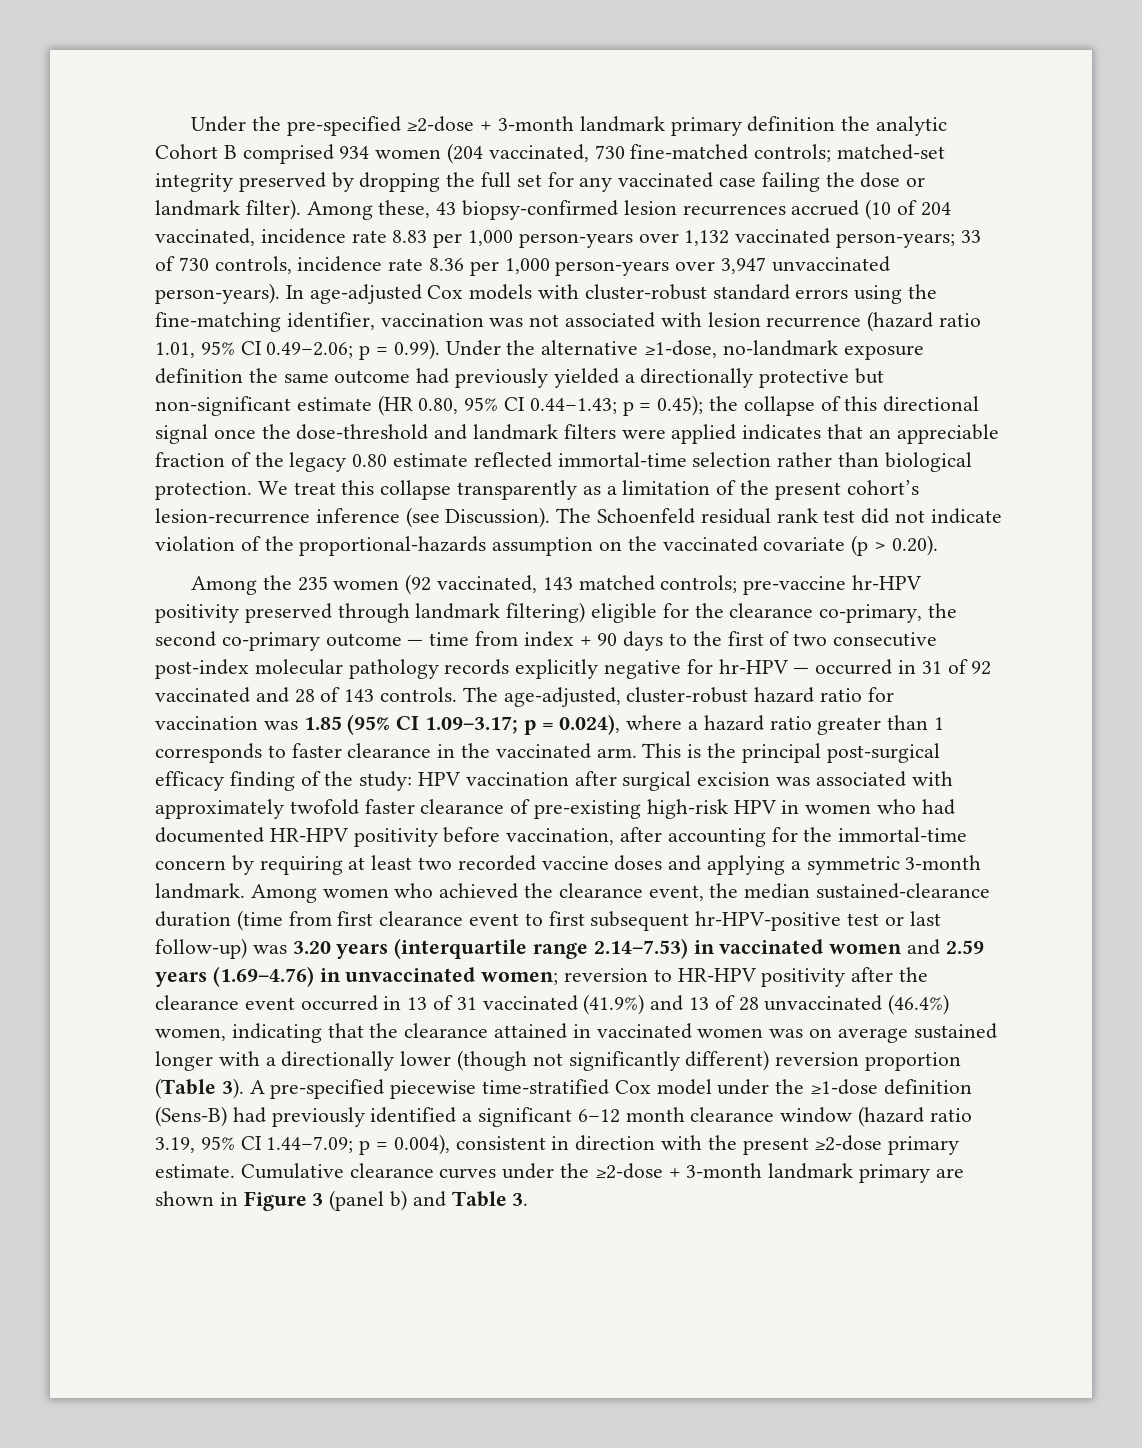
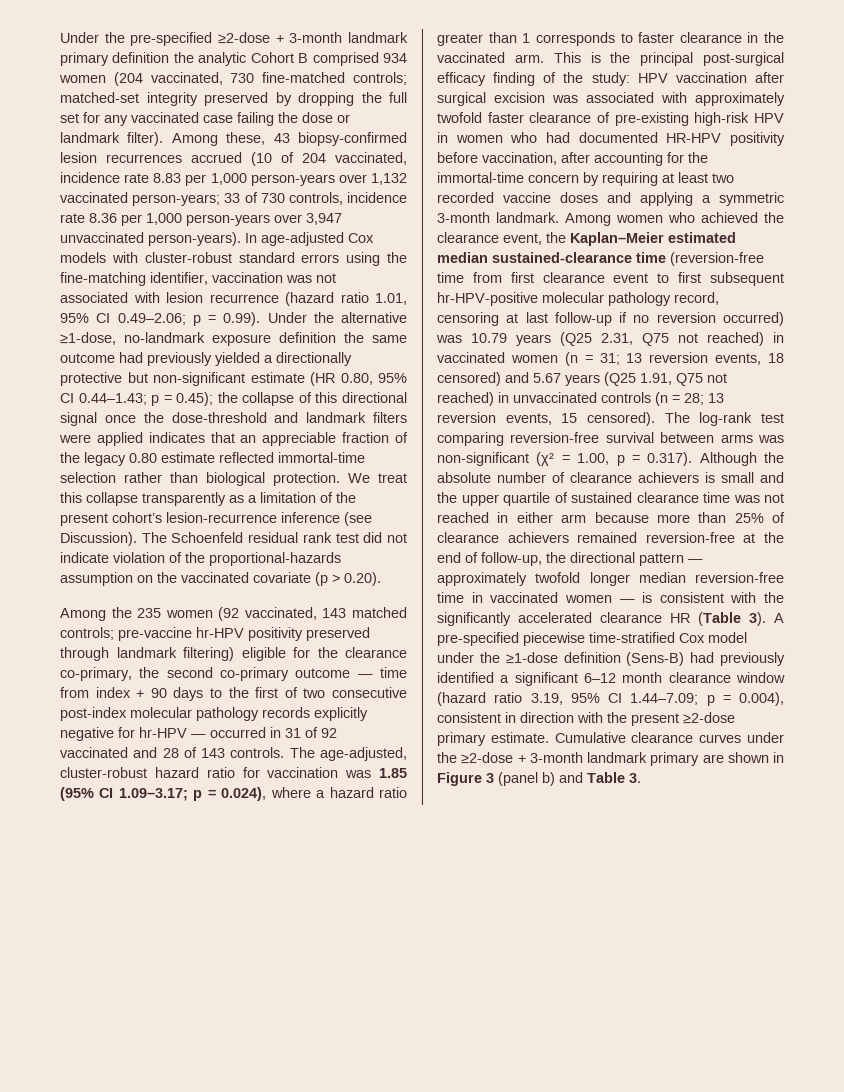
- Among women who achieved the clearance event, the median sustained-clearance duration (time from first clearance event to first subsequent hr-HPV-positive test or last follow-up) was 3.20 years (interquartile range 2.14–7.53) in vaccinated women and 2.59 years (1.69–4.76) in unvaccinated women; reversion to HR-HPV positivity after the clearance event occurred in 13 of 31 vaccinated (41.9%) and 13 of 28 unvaccinated (46.4%) women, indicating that the clearance attained in vaccinated women was on average sustained longer with a directionally lower (though not significantly different) reversion proportion (Table 3).
+ Among women who achieved the clearance event, the Kaplan–Meier estimated median sustained-clearance time (reversion-free time from first clearance event to first subsequent hr-HPV-positive molecular pathology record, censoring at last follow-up if no reversion occurred) was 10.79 years (Q25 2.31, Q75 not reached) in vaccinated women (n = 31; 13 reversion events, 18 censored) and 5.67 years (Q25 1.91, Q75 not reached) in unvaccinated controls (n = 28; 13 reversion events, 15 censored). The log-rank test comparing reversion-free survival between arms was non-significant (χ² = 1.00, p = 0.317). Although the absolute number of clearance achievers is small and the upper quartile of sustained clearance time was not reached in either arm because more than 25% of clearance achievers remained reversion-free at the end of follow-up, the directional pattern — approximately twofold longer median reversion-free time in vaccinated women — is consistent with the significantly accelerated clearance HR (Table 3).

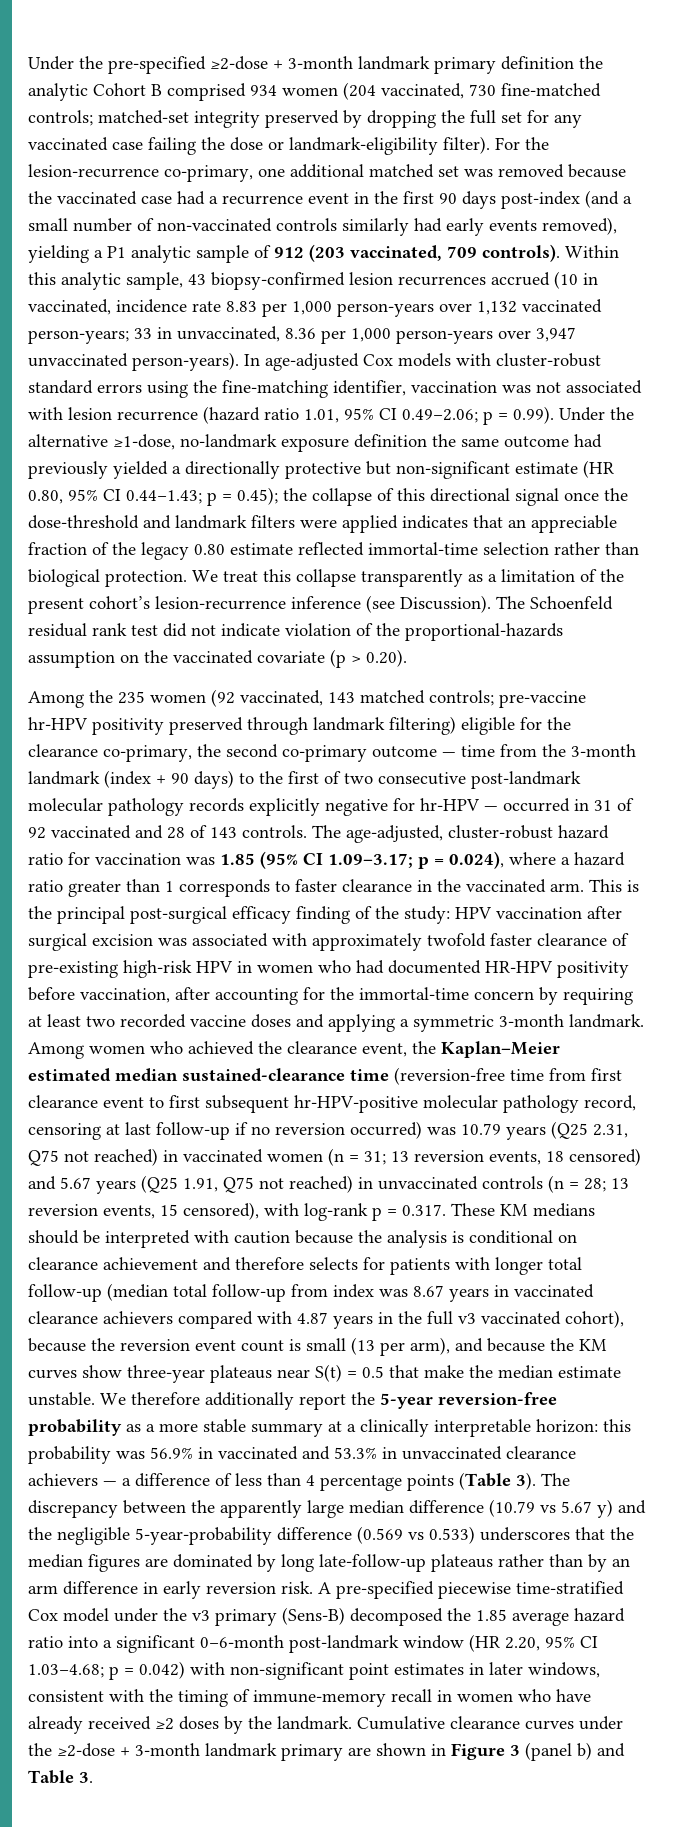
- matched-set integrity preserved by dropping the full set for any vaccinated case failing the dose or landmark filter). Among these, 43 biopsy-confirmed lesion recurrences accrued (10 of 204 vaccinated, incidence rate 8.83 per 1,000 person-years over 1,132 vaccinated person-years;
+ matched-set integrity preserved by dropping the full set for any vaccinated case failing the dose or landmark-eligibility filter). For the lesion-recurrence co-primary, one additional matched set was removed because the vaccinated case had a recurrence event in the first 90 days post-index (and a small number of non-vaccinated controls similarly had early events removed), yielding a P1 analytic sample of 912 (203 vaccinated, 709 controls). Within this analytic sample, 43 biopsy-confirmed lesion recurrences accrued (10 in vaccinated, incidence rate 8.83 per 1,000 person-years over 1,132 vaccinated person-years;
- 33 of 730 controls, incidence rate 8.36 per 1,000 person-years over 3,947 unvaccinated person-years).
+ 33 in unvaccinated, 8.36 per 1,000 person-years over 3,947 unvaccinated person-years).
- Among the 235 women (92 vaccinated, 143 matched controls; pre-vaccine hr-HPV positivity preserved through landmark filtering) eligible for the clearance co-primary, the second co-primary outcome — time from index + 90 days to the first of two consecutive post-index molecular pathology records explicitly negative for hr-HPV — occurred in 31 of 92 vaccinated and 28 of 143 controls.
+ Among the 235 women (92 vaccinated, 143 matched controls; pre-vaccine hr-HPV positivity preserved through landmark filtering) eligible for the clearance co-primary, the second co-primary outcome — time from the 3-month landmark (index + 90 days) to the first of two consecutive post-landmark molecular pathology records explicitly negative for hr-HPV — occurred in 31 of 92 vaccinated and 28 of 143 controls.
- 13 reversion events, 15 censored). The log-rank test comparing reversion-free survival between arms was non-significant (χ² = 1.00, p = 0.317). Although the absolute number of clearance achievers is small and the upper quartile of sustained clearance time was not reached in either arm because more than 25% of clearance achievers remained reversion-free at the end of follow-up, the directional pattern — approximately twofold longer median reversion-free time in vaccinated women — is consistent with the significantly accelerated clearance HR (Table 3).
+ 13 reversion events, 15 censored), with log-rank p = 0.317. These KM medians should be interpreted with caution because the analysis is conditional on clearance achievement and therefore selects for patients with longer total follow-up (median total follow-up from index was 8.67 years in vaccinated clearance achievers compared with 4.87 years in the full v3 vaccinated cohort), because the reversion event count is small (13 per arm), and because the KM curves show three-year plateaus near S(t) = 0.5 that make the median estimate unstable. We therefore additionally report the 5-year reversion-free probability as a more stable summary at a clinically interpretable horizon: this probability was 56.9% in vaccinated and 53.3% in unvaccinated clearance achievers — a difference of less than 4 percentage points (Table 3). The discrepancy between the apparently large median difference (10.79 vs 5.67 y) and the negligible 5-year-probability difference (0.569 vs 0.533) underscores that the median figures are dominated by long late-follow-up plateaus rather than by an arm difference in early reversion risk.
- A pre-specified piecewise time-stratified Cox model under the ≥1-dose definition (Sens-B) had previously identified a significant 6–12 month clearance window (hazard ratio 3.19, 95% CI 1.44–7.09; p = 0.004), consistent in direction with the present ≥2-dose primary estimate.
+ A pre-specified piecewise time-stratified Cox model under the v3 primary (Sens-B) decomposed the 1.85 average hazard ratio into a significant 0–6-month post-landmark window (HR 2.20, 95% CI 1.03–4.68; p = 0.042) with non-significant point estimates in later windows, consistent with the timing of immune-memory recall in women who have already received ≥2 doses by the landmark.

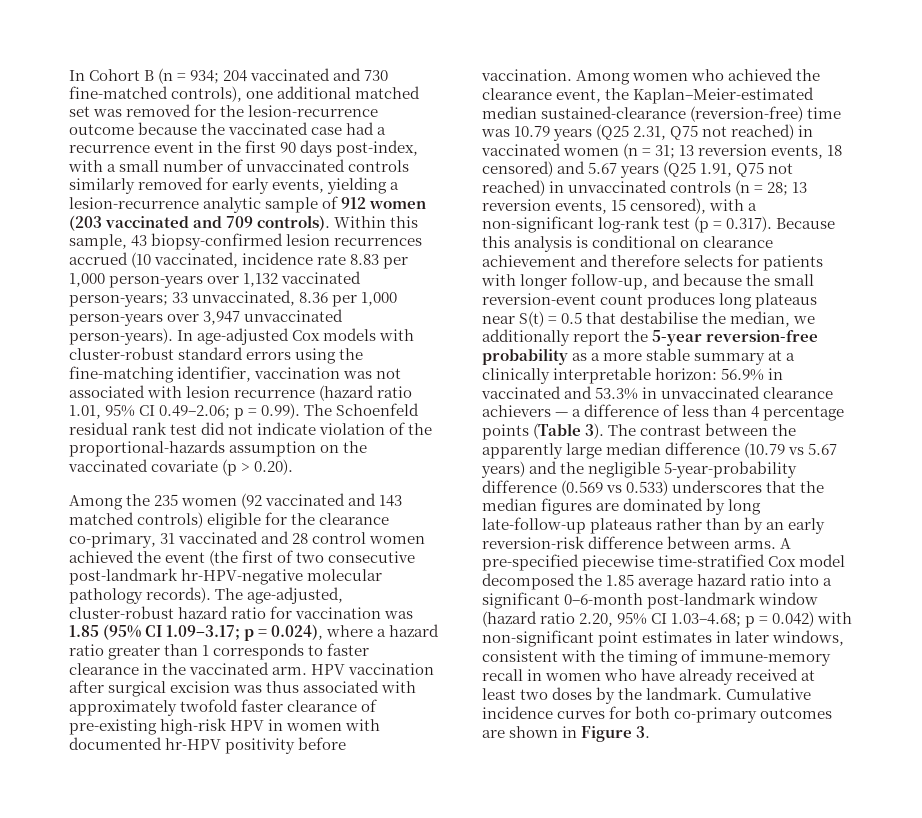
- Under the pre-specified ≥2-dose + 3-month landmark primary definition the analytic Cohort B comprised 934 women (204 vaccinated, 730 fine-matched controls; matched-set integrity preserved by dropping the full set for any vaccinated case failing the dose or landmark-eligibility filter). For the lesion-recurrence co-primary, one additional matched set was removed because the vaccinated case had a recurrence event in the first 90 days post-index (and a small number of non-vaccinated controls similarly had early events removed), yielding a P1 analytic sample of 912 (203 vaccinated, 709 controls).
+ In Cohort B (n = 934; 204 vaccinated and 730 fine-matched controls), one additional matched set was removed for the lesion-recurrence outcome because the vaccinated case had a recurrence event in the first 90 days post-index, with a small number of unvaccinated controls similarly removed for early events, yielding a lesion-recurrence analytic sample of 912 women (203 vaccinated and 709 controls).
- Within this analytic sample, 43 biopsy-confirmed lesion recurrences accrued (10 in vaccinated, incidence rate 8.83 per 1,000 person-years over 1,132 vaccinated person-years; 33 in unvaccinated, 8.36 per 1,000 person-years over 3,947 unvaccinated person-years).
+ Within this sample, 43 biopsy-confirmed lesion recurrences accrued (10 vaccinated, incidence rate 8.83 per 1,000 person-years over 1,132 vaccinated person-years; 33 unvaccinated, 8.36 per 1,000 person-years over 3,947 unvaccinated person-years).
- In age-adjusted Cox models with cluster-robust standard errors using the fine-matching identifier, vaccination was not associated with lesion recurrence (hazard ratio 1.01, 95% CI 0.49–2.06; p = 0.99). Under the alternative ≥1-dose, no-landmark exposure definition the same outcome had previously yielded a directionally protective but non-significant estimate (HR 0.80, 95% CI 0.44–1.43; p = 0.45); the collapse of this directional signal once the dose-threshold and landmark filters were applied indicates that an appreciable fraction of the legacy 0.80 estimate reflected immortal-time selection rather than biological protection. We treat this collapse transparently as a limitation of the present cohort’s lesion-recurrence inference (see Discussion). The Schoenfeld residual rank test did not indicate violation of the proportional-hazards assumption on the vaccinated covariate (p > 0.20).
+ In age-adjusted Cox models with cluster-robust standard errors using the fine-matching identifier, vaccination was not associated with lesion recurrence (hazard ratio 1.01, 95% CI 0.49–2.06; p = 0.99). The Schoenfeld residual rank test did not indicate violation of the proportional-hazards assumption on the vaccinated covariate (p > 0.20).
- Among the 235 women (92 vaccinated, 143 matched controls; pre-vaccine hr-HPV positivity preserved through landmark filtering) eligible for the clearance co-primary, the second co-primary outcome — time from the 3-month landmark (index + 90 days) to the first of two consecutive post-landmark molecular pathology records explicitly negative for hr-HPV — occurred in 31 of 92 vaccinated and 28 of 143 controls.
+ Among the 235 women (92 vaccinated and 143 matched controls) eligible for the clearance co-primary, 31 vaccinated and 28 control women achieved the event (the first of two consecutive post-landmark hr-HPV-negative molecular pathology records).
- This is the principal post-surgical efficacy finding of the study: HPV vaccination after surgical excision was associated with approximately twofold faster clearance of pre-existing high-risk HPV in women who had documented HR-HPV positivity before vaccination, after accounting for the immortal-time concern by requiring at least two recorded vaccine doses and applying a symmetric 3-month landmark.
+ HPV vaccination after surgical excision was thus associated with approximately twofold faster clearance of pre-existing high-risk HPV in women with documented hr-HPV positivity before vaccination.
- Among women who achieved the clearance event, the Kaplan–Meier estimated median sustained-clearance time (reversion-free time from first clearance event to first subsequent hr-HPV-positive molecular pathology record, censoring at last follow-up if no reversion occurred) was 10.79 years (Q25 2.31, Q75 not reached) in vaccinated women (n = 31;
+ Among women who achieved the clearance event, the Kaplan–Meier-estimated median sustained-clearance (reversion-free) time was 10.79 years (Q25 2.31, Q75 not reached) in vaccinated women (n = 31;
- 13 reversion events, 15 censored), with log-rank p = 0.317. These KM medians should be interpreted with caution because the analysis is conditional on clearance achievement and therefore selects for patients with longer total follow-up (median total follow-up from index was 8.67 years in vaccinated clearance achievers compared with 4.87 years in the full v3 vaccinated cohort), because the reversion event count is small (13 per arm), and because the KM curves show three-year plateaus near S(t) = 0.5 that make the median estimate unstable. We therefore additionally report the 5-year reversion-free probability as a more stable summary at a clinically interpretable horizon:
+ 13 reversion events, 15 censored), with a non-significant log-rank test (p = 0.317). Because this analysis is conditional on clearance achievement and therefore selects for patients with longer follow-up, and because the small reversion-event count produces long plateaus near S(t) = 0.5 that destabilise the median, we additionally report the 5-year reversion-free probability as a more stable summary at a clinically interpretable horizon:
- this probability was 56.9% in vaccinated and 53.3% in unvaccinated clearance achievers — a difference of less than 4 percentage points (Table 3).
+ 56.9% in vaccinated and 53.3% in unvaccinated clearance achievers — a difference of less than 4 percentage points (Table 3).
- The discrepancy between the apparently large median difference (10.79 vs 5.67 y) and the negligible 5-year-probability difference (0.569 vs 0.533) underscores that the median figures are dominated by long late-follow-up plateaus rather than by an arm difference in early reversion risk.
+ The contrast between the apparently large median difference (10.79 vs 5.67 years) and the negligible 5-year-probability difference (0.569 vs 0.533) underscores that the median figures are dominated by long late-follow-up plateaus rather than by an early reversion-risk difference between arms.
- A pre-specified piecewise time-stratified Cox model under the v3 primary (Sens-B) decomposed the 1.85 average hazard ratio into a significant 0–6-month post-landmark window (HR 2.20, 95% CI 1.03–4.68; p = 0.042) with non-significant point estimates in later windows, consistent with the timing of immune-memory recall in women who have already received ≥2 doses by the landmark.
+ A pre-specified piecewise time-stratified Cox model decomposed the 1.85 average hazard ratio into a significant 0–6-month post-landmark window (hazard ratio 2.20, 95% CI 1.03–4.68; p = 0.042) with non-significant point estimates in later windows, consistent with the timing of immune-memory recall in women who have already received at least two doses by the landmark.
- Cumulative clearance curves under the ≥2-dose + 3-month landmark primary are shown in Figure 3 (panel b) and Table 3.
+ Cumulative incidence curves for both co-primary outcomes are shown in Figure 3.

